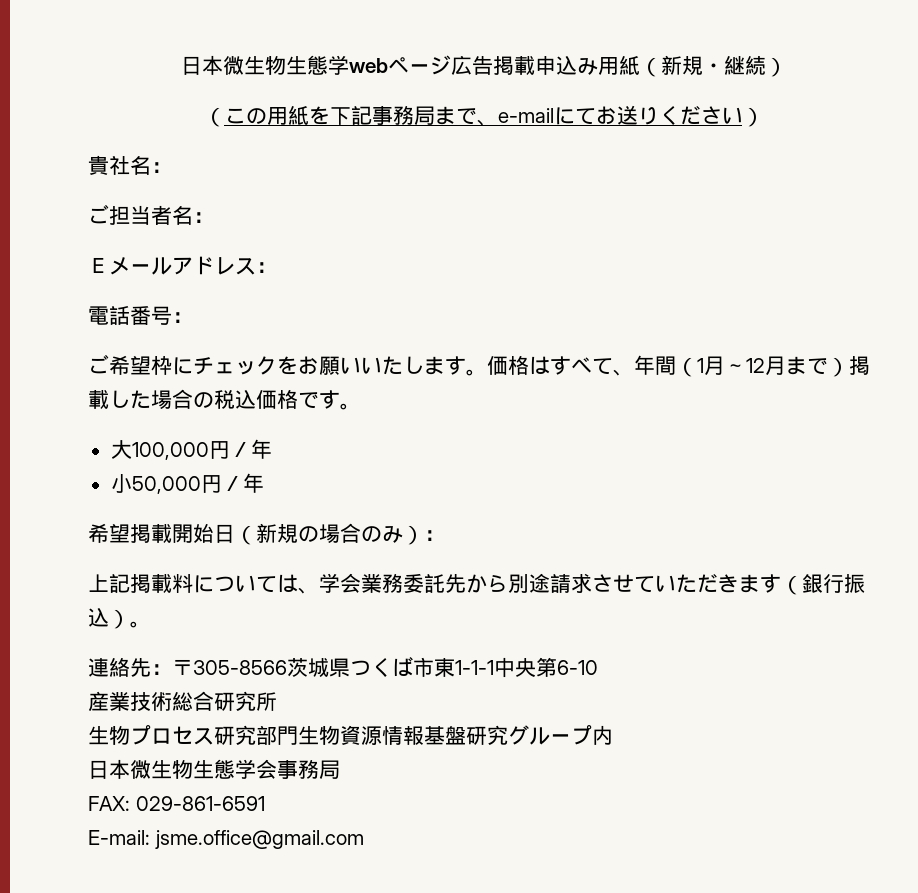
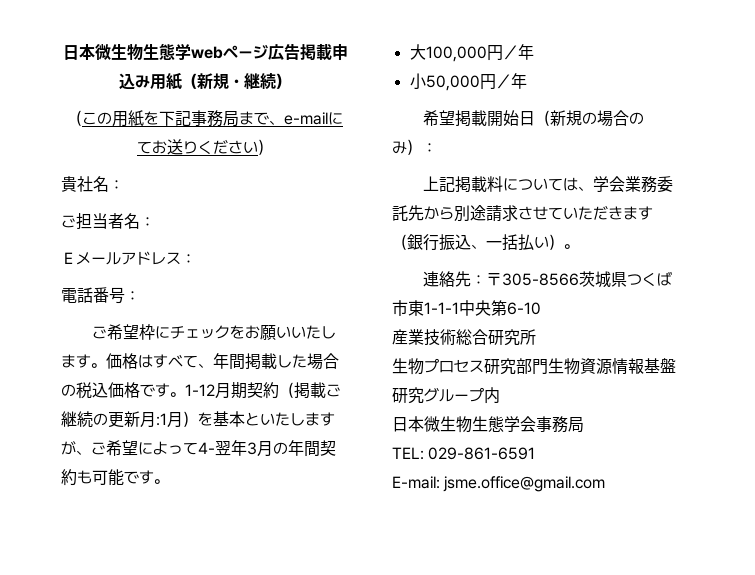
- 価格はすべて、年間（1月～12月まで）掲載した場合の税込価格です。
+ 価格はすべて、年間掲載した場合の税込価格です。1-12月期契約（掲載ご継続の更新月:1月）を基本といたしますが、ご希望によって4-翌年3月の年間契約も可能です。
- 上記掲載料については、学会業務委託先から別途請求させていただきます（銀行振込）。
+ 上記掲載料については、学会業務委託先から別途請求させていただきます（銀行振込、一括払い）。
- FAX: 029-861-6591
+ TEL: 029-861-6591

